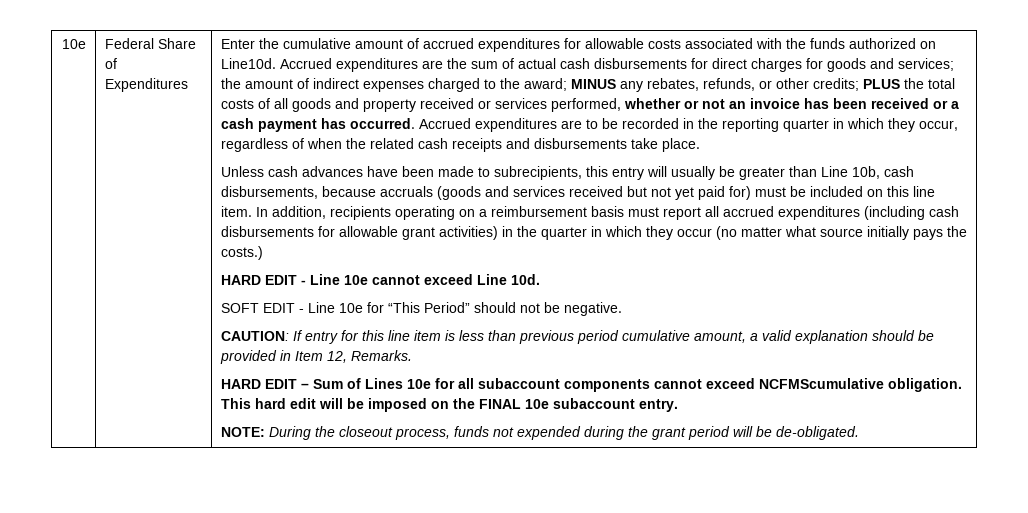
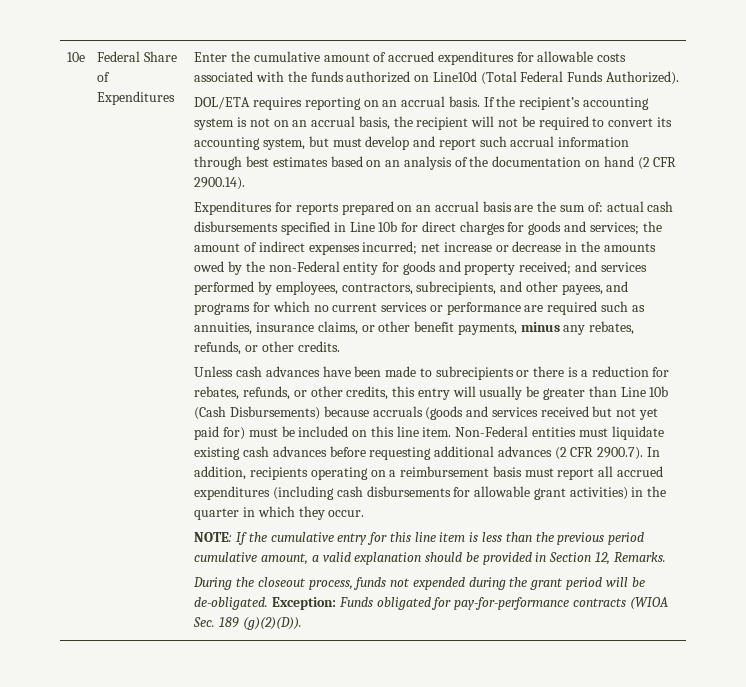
- Enter the cumulative amount of accrued expenditures for allowable costs associated with the funds authorized on Line10d. Accrued expenditures are the sum of actual cash disbursements for direct charges for goods and services; the amount of indirect expenses charged to the award; MINUS any rebates, refunds, or other credits; PLUS the total costs of all goods and property received or services performed, whether or not an invoice has been received or a cash payment has occurred. Accrued expenditures are to be recorded in the reporting quarter in which they occur, regardless of when the related cash receipts and disbursements take place.
+ Enter the cumulative amount of accrued expenditures for allowable costs associated with the funds authorized on Line10d (Total Federal Funds Authorized).
+ DOL/ETA requires reporting on an accrual basis. If the recipient’s accounting system is not on an accrual basis, the recipient will not be required to convert its accounting system, but must develop and report such accrual information through best estimates based on an analysis of the documentation on hand (2 CFR 2900.14).
+ Expenditures for reports prepared on an accrual basis are the sum of: actual cash disbursements specified in Line 10b for direct charges for goods and services; the amount of indirect expenses incurred; net increase or decrease in the amounts owed by the non-Federal entity for goods and property received; and services performed by employees, contractors, subrecipients, and other payees, and programs for which no current services or performance are required such as annuities, insurance claims, or other benefit payments, minus any rebates, refunds, or other credits.
- Unless cash advances have been made to subrecipients, this entry will usually be greater than Line 10b, cash disbursements, because accruals (goods and services received but not yet paid for) must be included on this line item.
+ Unless cash advances have been made to subrecipients or there is a reduction for rebates, refunds, or other credits, this entry will usually be greater than Line 10b (Cash Disbursements) because accruals (goods and services received but not yet paid for) must be included on this line item.
- In addition, recipients operating on a reimbursement basis must report all accrued expenditures (including cash disbursements for allowable grant activities) in the quarter in which they occur (no matter what source initially pays the costs.)
- HARD EDIT - Line 10e cannot exceed Line 10d.
- SOFT EDIT - Line 10e for “This Period” should not be negative.
- CAUTION: If entry for this line item is less than previous period cumulative amount, a valid explanation should be provided in Item 12, Remarks.
+ Non-Federal entities must liquidate existing cash advances before requesting additional advances (2 CFR 2900.7). In addition, recipients operating on a reimbursement basis must report all accrued expenditures (including cash disbursements for allowable grant activities) in the quarter in which they occur.
+ NOTE: If the cumulative entry for this line item is less than the previous period cumulative amount, a valid explanation should be provided in Section 12, Remarks.
- HARD EDIT – Sum of Lines 10e for all subaccount components cannot exceed NCFMScumulative obligation. This hard edit will be imposed on the FINAL 10e subaccount entry.
- NOTE: During the closeout process, funds not expended during the grant period will be de-obligated.
+ During the closeout process, funds not expended during the grant period will be de-obligated.
+ Exception: Funds obligated for pay-for-performance contracts (WIOA Sec. 189 (g)(2)(D)).

